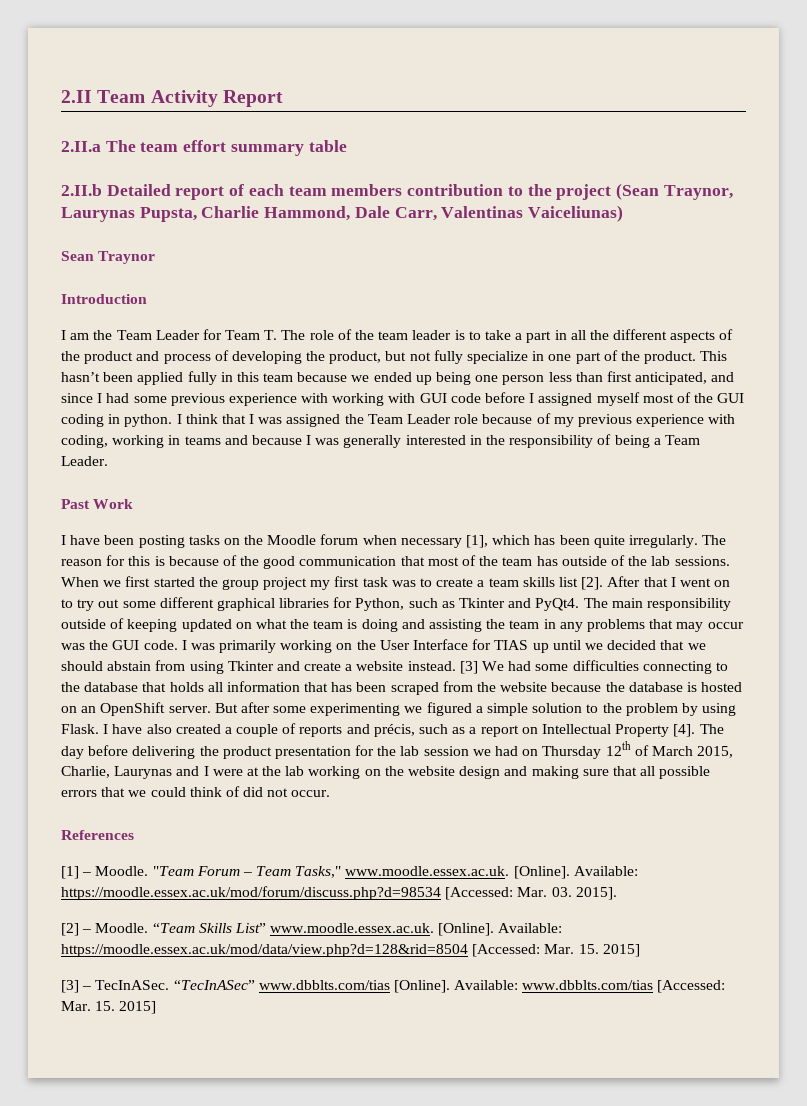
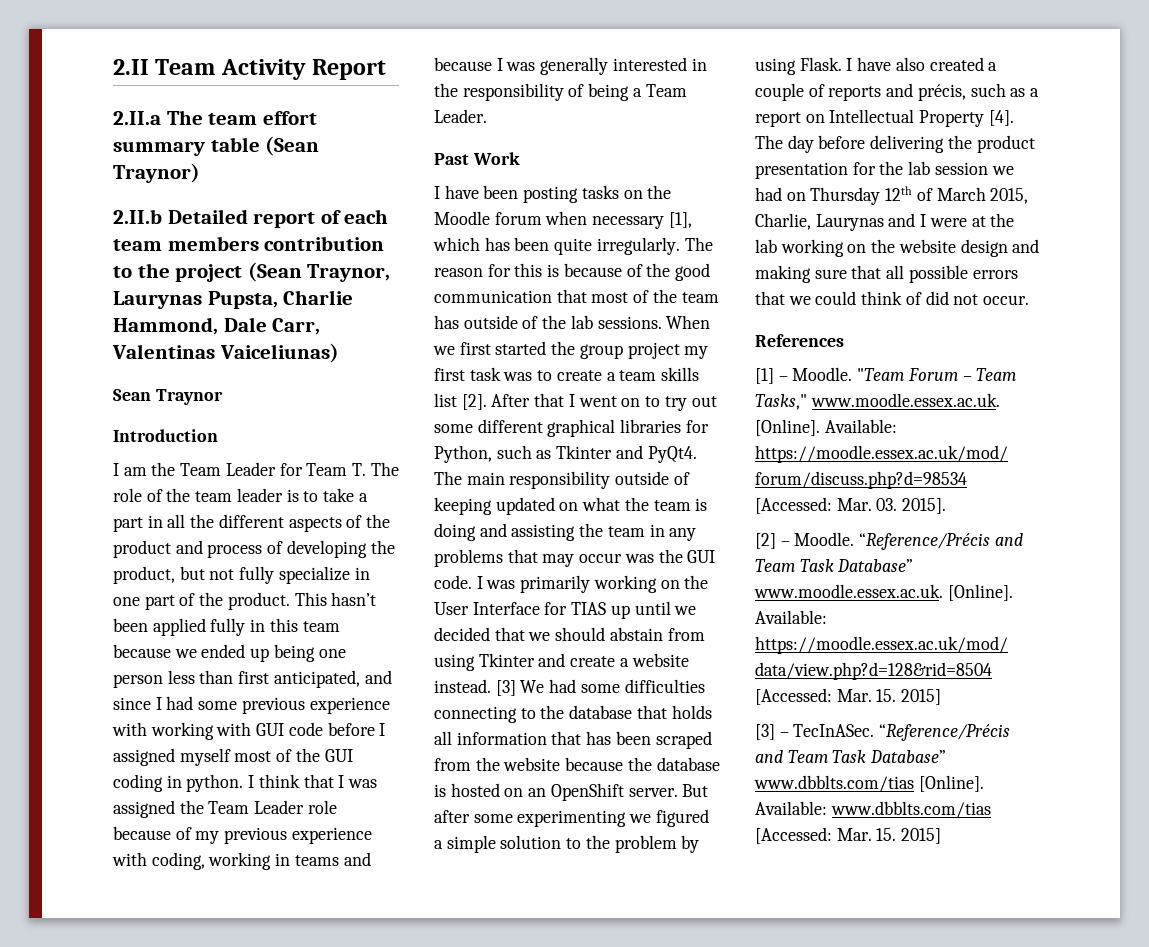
- 2.II.a The team effort summary table
+ 2.II.a The team effort summary table (Sean Traynor)
- “Team Skills List” www.moodle.essex.ac.uk. [Online].
+ “Reference/Précis and Team Task Database” www.moodle.essex.ac.uk. [Online].
- “TecInASec” www.dbblts.com/tias [Online].
+ “Reference/Précis and Team Task Database” www.dbblts.com/tias [Online].

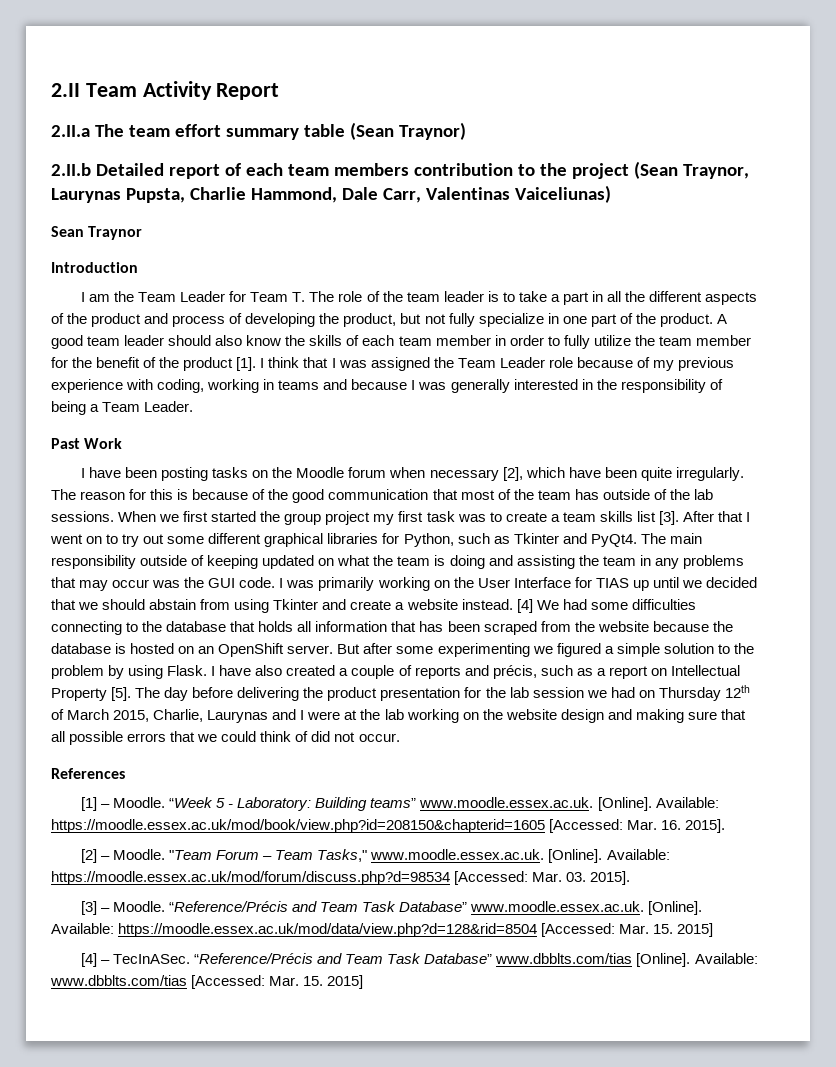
- This hasn’t been applied fully in this team because we ended up being one person less than first anticipated, and since I had some previous experience with working with GUI code before I assigned myself most of the GUI coding in python.
+ A good team leader should also know the skills of each team member in order to fully utilize the team member for the benefit of the product [1].
- I have been posting tasks on the Moodle forum when necessary [1], which has been quite irregularly.
+ I have been posting tasks on the Moodle forum when necessary [2], which have been quite irregularly.
- When we first started the group project my first task was to create a team skills list [2].
+ When we first started the group project my first task was to create a team skills list [3].
- [3] We had some difficulties connecting to the database that holds all information that has been scraped from the website because the database is hosted on an OpenShift server.
+ [4] We had some difficulties connecting to the database that holds all information that has been scraped from the website because the database is hosted on an OpenShift server.
- I have also created a couple of reports and précis, such as a report on Intellectual Property [4].
+ I have also created a couple of reports and précis, such as a report on Intellectual Property [5].
+ “Week 5 - Laboratory: Building teams” www.moodle.essex.ac.uk. [Online]. Available: https://moodle.essex.ac.uk/mod/book/view.php?id=208150&chapterid=1605 [Accessed: Mar. 16. 2015].
+ [2] – Moodle.
- [2] – Moodle.
+ [3] – Moodle.
- [3] – TecInASec.
+ [4] – TecInASec.

